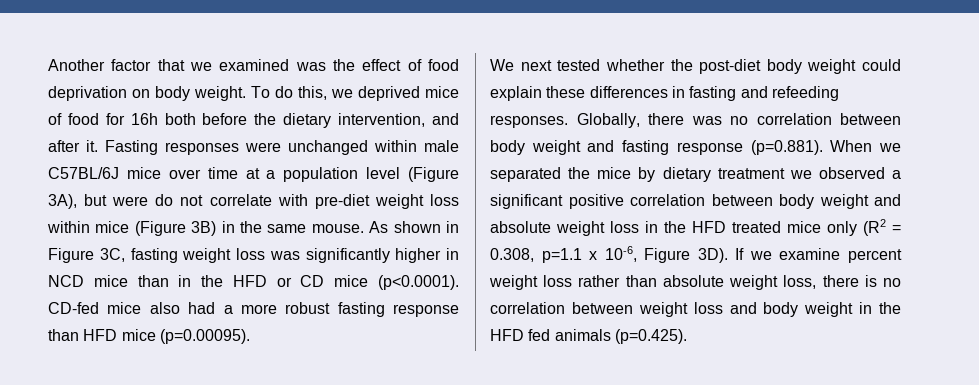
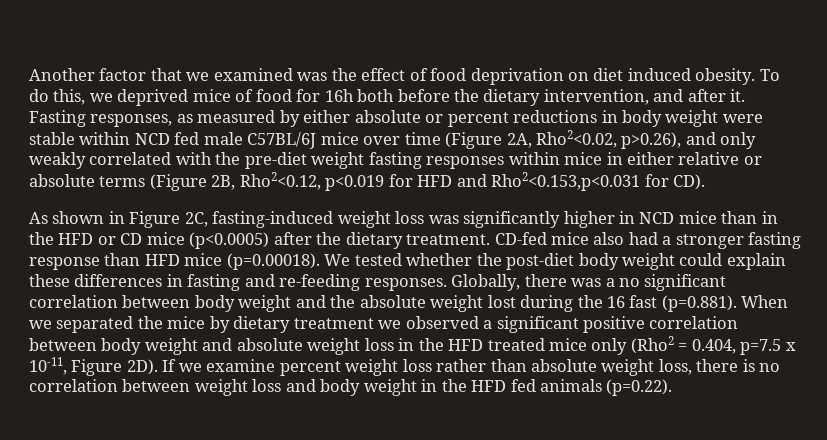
- Another factor that we examined was the effect of food deprivation on body weight.
+ Another factor that we examined was the effect of food deprivation on diet induced obesity.
- Fasting responses were unchanged within male C57BL/6J mice over time at a population level (Figure 3A), but were do not correlate with pre-diet weight loss within mice (Figure 3B) in the same mouse. As shown in Figure 3C, fasting weight loss was significantly higher in NCD mice than in the HFD or CD mice (p<0.0001). CD-fed mice also had a more robust fasting response than HFD mice (p=0.00095).
- We next tested whether the post-diet body weight could explain these differences in fasting and refeeding responses.
+ Fasting responses, as measured by either absolute or percent reductions in body weight were stable within NCD fed male C57BL/6J mice over time (Figure 2A, Rho2<0.02, p>0.26), and only weakly correlated with the pre-diet weight fasting responses within mice in either relative or absolute terms (Figure 2B, Rho2<0.12, p<0.019 for HFD and Rho2<0.153,p<0.031 for CD).
+ As shown in Figure 2C, fasting-induced weight loss was significantly higher in NCD mice than in the HFD or CD mice (p<0.0005) after the dietary treatment. CD-fed mice also had a stronger fasting response than HFD mice (p=0.00018). We tested whether the post-diet body weight could explain these differences in fasting and re-feeding responses.
- Globally, there was no correlation between body weight and fasting response (p=0.881). When we separated the mice by dietary treatment we observed a significant positive correlation between body weight and absolute weight loss in the HFD treated mice only (R2 = 0.308, p=1.1 x 10-6, Figure 3D).
+ Globally, there was a no significant correlation between body weight and the absolute weight lost during the 16 fast (p=0.881). When we separated the mice by dietary treatment we observed a significant positive correlation between body weight and absolute weight loss in the HFD treated mice only (Rho2 = 0.404, p=7.5 x 10-11, Figure 2D).
- If we examine percent weight loss rather than absolute weight loss, there is no correlation between weight loss and body weight in the HFD fed animals (p=0.425).
+ If we examine percent weight loss rather than absolute weight loss, there is no correlation between weight loss and body weight in the HFD fed animals (p=0.22).

